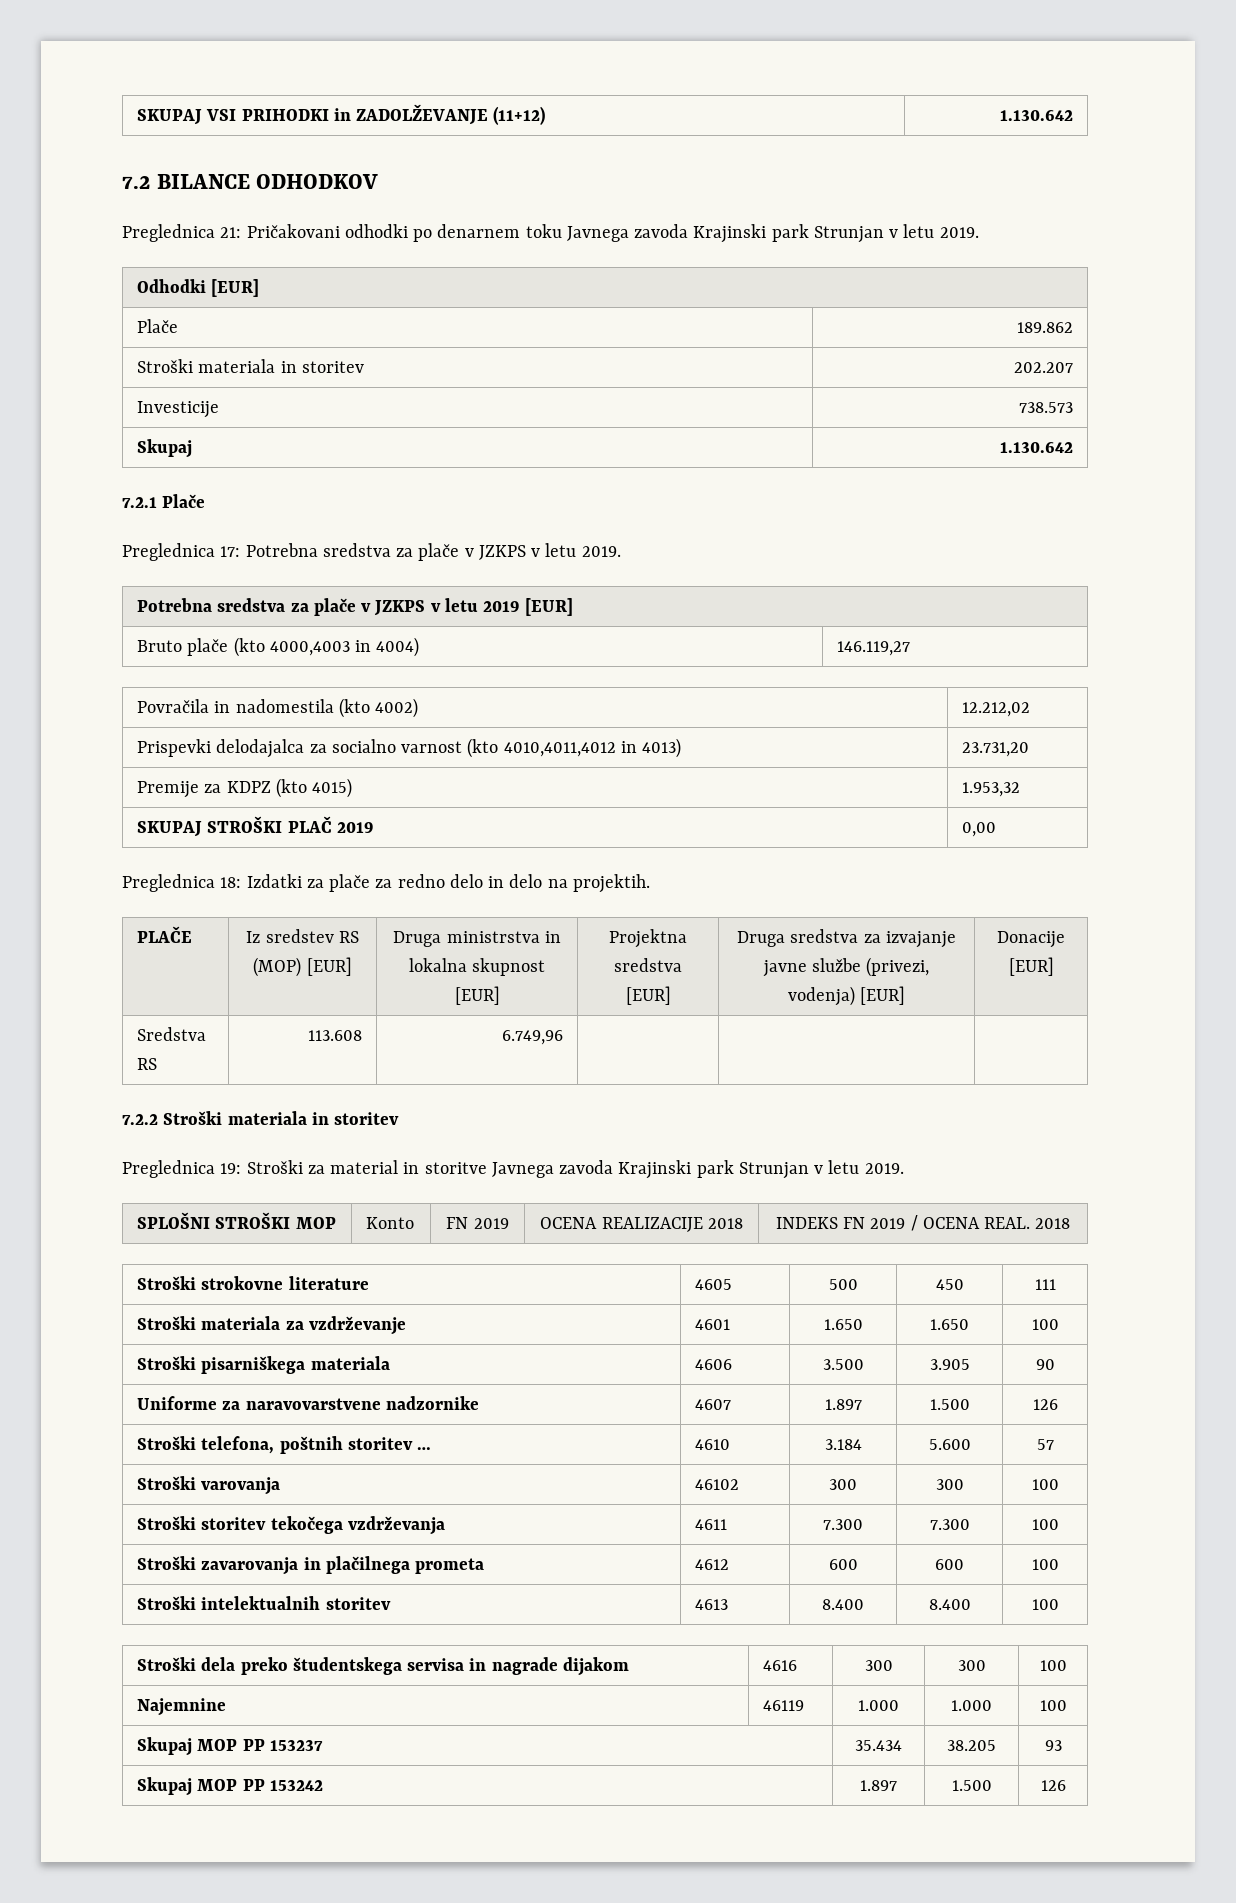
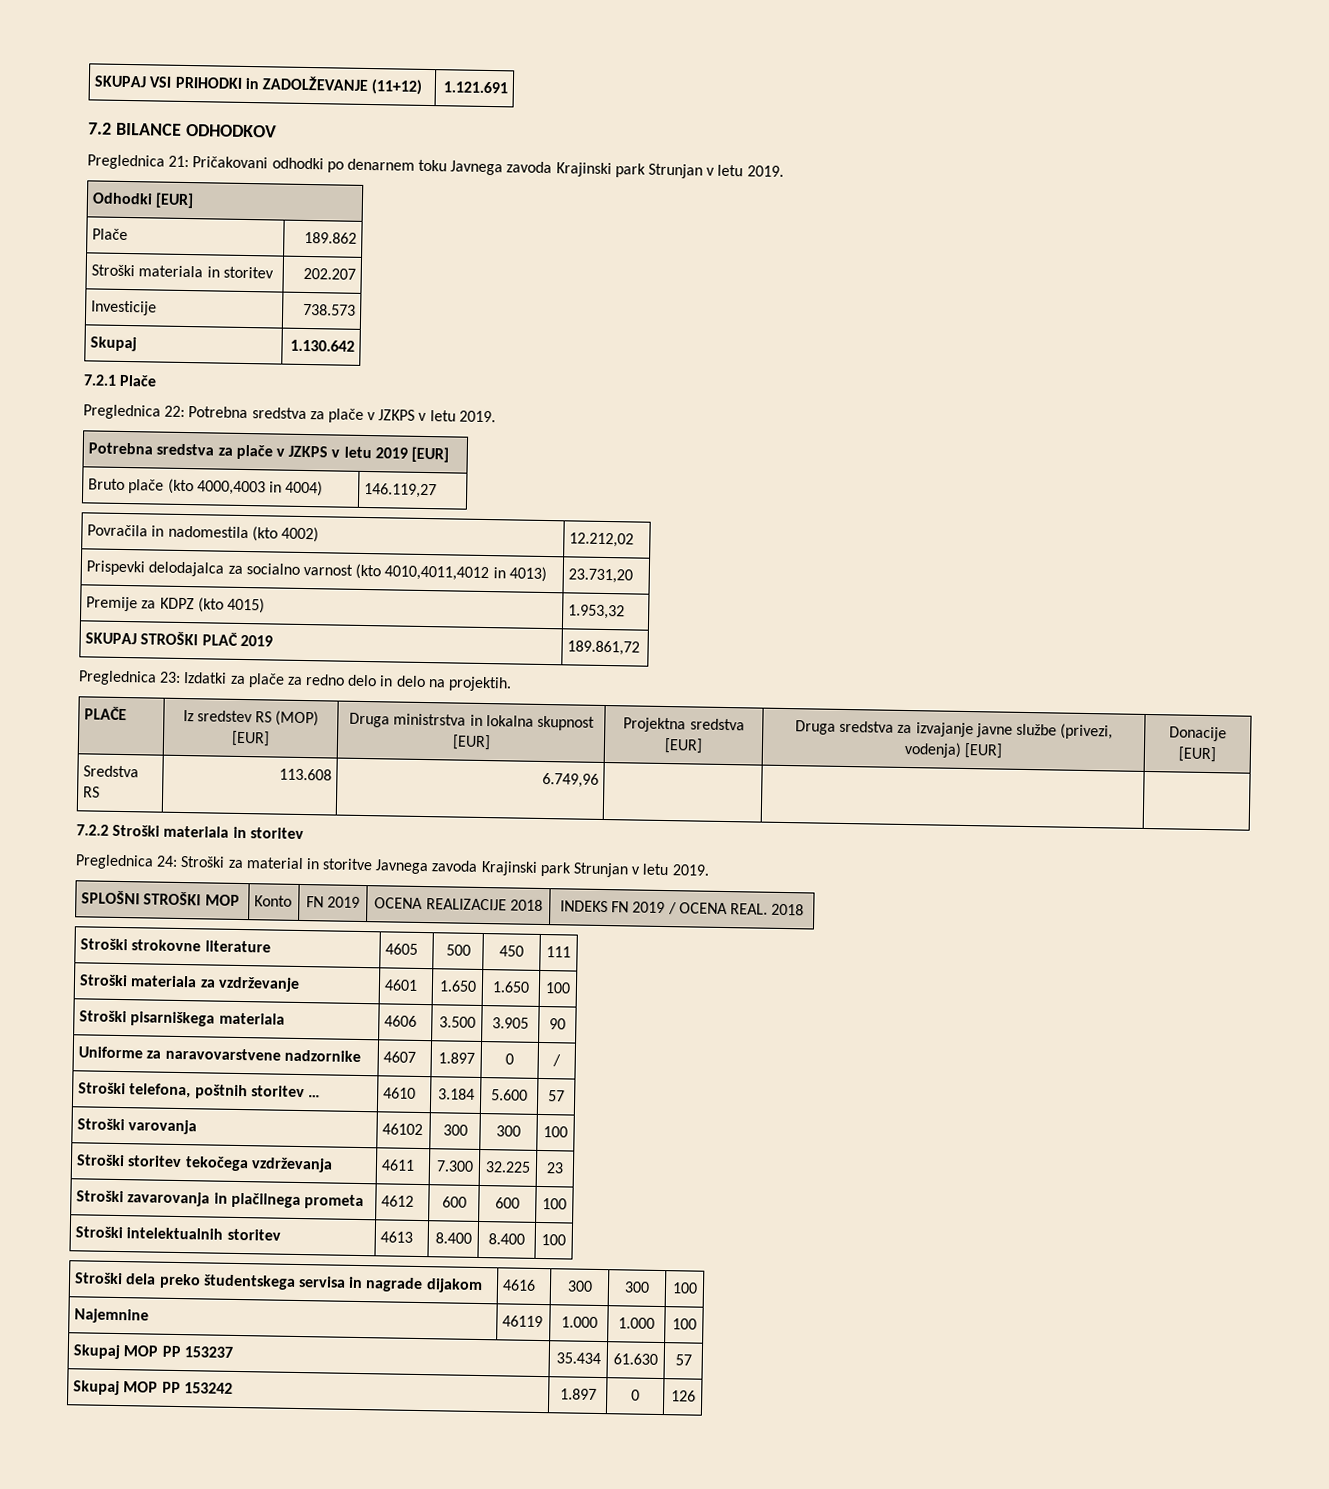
- SKUPAJ VSI PRIHODKI in ZADOLŽEVANJE (11+12) | 1.130.642
+ SKUPAJ VSI PRIHODKI in ZADOLŽEVANJE (11+12) | 1.121.691
- Preglednica 17: Potrebna sredstva za plače v JZKPS v letu 2019.
+ Preglednica 22: Potrebna sredstva za plače v JZKPS v letu 2019.
- SKUPAJ STROŠKI PLAČ 2019 | 0,00
- Preglednica 18: Izdatki za plače za redno delo in delo na projektih.
+ SKUPAJ STROŠKI PLAČ 2019 | 189.861,72
+ Preglednica 23: Izdatki za plače za redno delo in delo na projektih.
- Preglednica 19: Stroški za material in storitve Javnega zavoda Krajinski park Strunjan v letu 2019.
+ Preglednica 24: Stroški za material in storitve Javnega zavoda Krajinski park Strunjan v letu 2019.
- Uniforme za naravovarstvene nadzornike | 4607 | 1.897 | 1.500 | 126
+ Uniforme za naravovarstvene nadzornike | 4607 | 1.897 | 0 | /
- Stroški storitev tekočega vzdrževanja | 4611 | 7.300 | 7.300 | 100
+ Stroški storitev tekočega vzdrževanja | 4611 | 7.300 | 32.225 | 23
- Skupaj MOP PP 153237 | 35.434 | 38.205 | 93
+ Skupaj MOP PP 153237 | 35.434 | 61.630 | 57
- Skupaj MOP PP 153242 | 1.897 | 1.500 | 126
+ Skupaj MOP PP 153242 | 1.897 | 0 | 126

